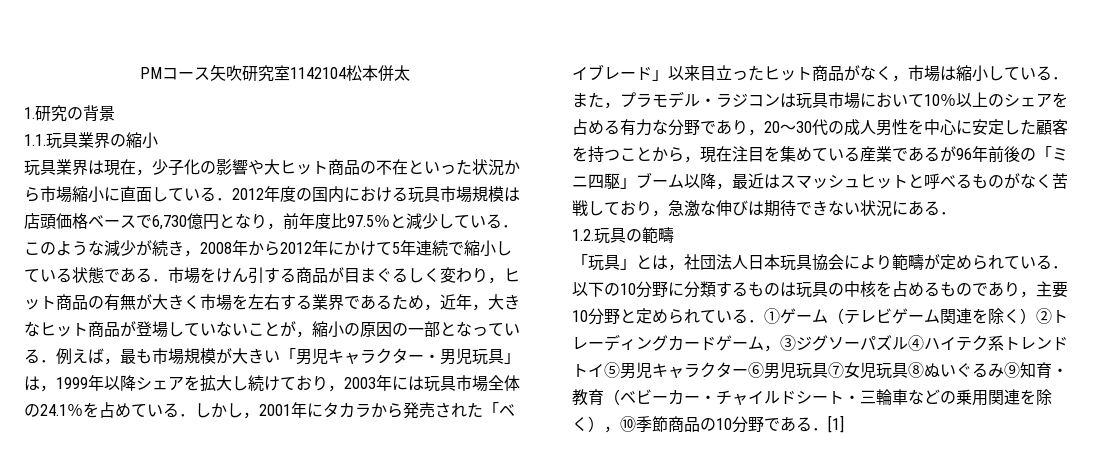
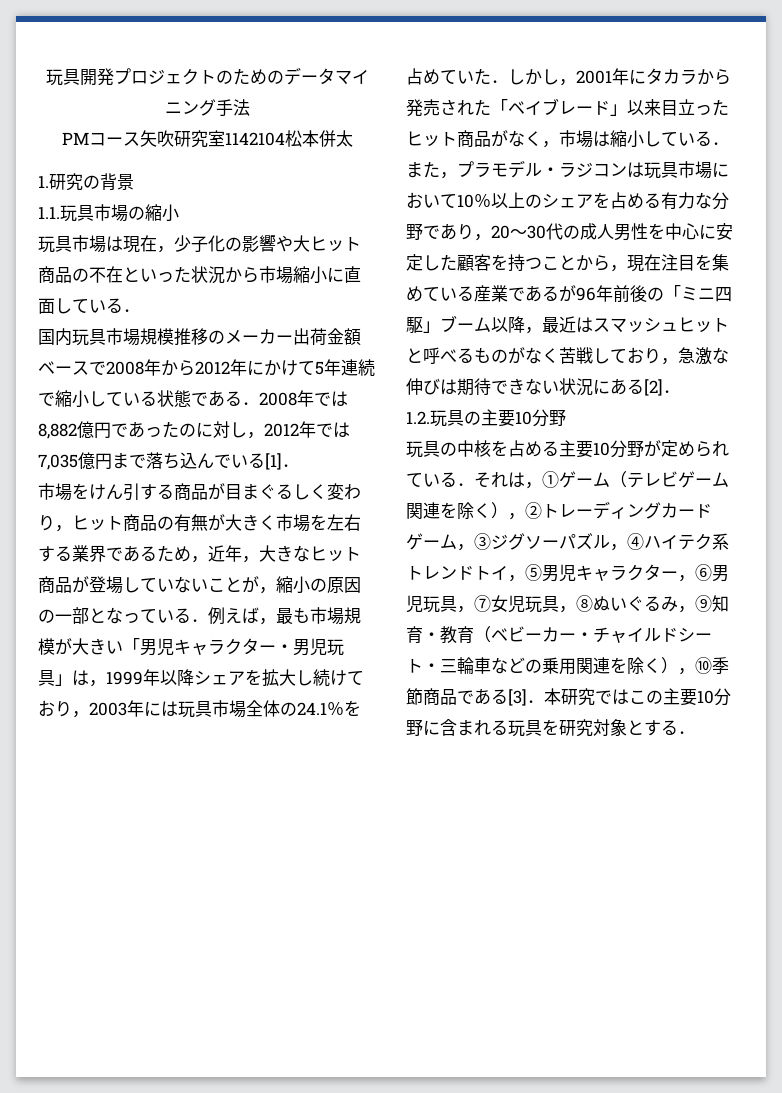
+ 玩具開発プロジェクトのためのデータマイニング手法
- 1.1.玩具業界の縮小
+ 1.1.玩具市場の縮小
- 玩具業界は現在，少子化の影響や大ヒット商品の不在といった状況から市場縮小に直面している．2012年度の国内における玩具市場規模は店頭価格ベースで6,730億円となり，前年度比97.5％と減少している．このような減少が続き，2008年から2012年にかけて5年連続で縮小している状態である．市場をけん引する商品が目まぐるしく変わり，ヒット商品の有無が大きく市場を左右する業界であるため，近年，大きなヒット商品が登場していないことが，縮小の原因の一部となっている．例えば，最も市場規模が大きい「男児キャラクター・男児玩具」は，1999年以降シェアを拡大し続けており，2003年には玩具市場全体の24.1％を占めている．しかし，2001年にタカラから発売された「ベイブレード」以来目立ったヒット商品がなく，市場は縮小している．また，プラモデル・ラジコンは玩具市場において10％以上のシェアを占める有力な分野であり，20～30代の成人男性を中心に安定した顧客を持つことから，現在注目を集めている産業であるが96年前後の「ミニ四駆」ブーム以降，最近はスマッシュヒットと呼べるものがなく苦戦しており，急激な伸びは期待できない状況にある．
+ 玩具市場は現在，少子化の影響や大ヒット商品の不在といった状況から市場縮小に直面している．
+ 国内玩具市場規模推移のメーカー出荷金額ベースで2008年から2012年にかけて5年連続で縮小している状態である．2008年では8,882億円であったのに対し，2012年では7,035億円まで落ち込んでいる[1]．
+ 市場をけん引する商品が目まぐるしく変わり，ヒット商品の有無が大きく市場を左右する業界であるため，近年，大きなヒット商品が登場していないことが，縮小の原因の一部となっている．例えば，最も市場規模が大きい「男児キャラクター・男児玩具」は，1999年以降シェアを拡大し続けており，2003年には玩具市場全体の24.1％を占めていた．しかし，2001年にタカラから発売された「ベイブレード」以来目立ったヒット商品がなく，市場は縮小している．また，プラモデル・ラジコンは玩具市場において10％以上のシェアを占める有力な分野であり，20～30代の成人男性を中心に安定した顧客を持つことから，現在注目を集めている産業であるが96年前後の「ミニ四駆」ブーム以降，最近はスマッシュヒットと呼べるものがなく苦戦しており，急激な伸びは期待できない状況にある[2]．
- 1.2.玩具の範疇
- 「玩具」とは，社団法人日本玩具協会により範疇が定められている．以下の10分野に分類するものは玩具の中核を占めるものであり，主要10分野と定められている．①ゲーム（テレビゲーム関連を除く）②トレーディングカードゲーム，③ジグソーパズル④ハイテク系トレンドトイ⑤男児キャラクター⑥男児玩具⑦女児玩具⑧ぬいぐるみ⑨知育・教育（ベビーカー・チャイルドシート・三輪車などの乗用関連を除く），⑩季節商品の10分野である．[1]
+ 1.2.玩具の主要10分野
+ 玩具の中核を占める主要10分野が定められている．それは，①ゲーム（テレビゲーム関連を除く），②トレーディングカードゲーム，③ジグソーパズル，④ハイテク系トレンドトイ，⑤男児キャラクター，⑥男児玩具，⑦女児玩具，⑧ぬいぐるみ，⑨知育・教育（ベビーカー・チャイルドシート・三輪車などの乗用関連を除く），⑩季節商品である[3]．本研究ではこの主要10分野に含まれる玩具を研究対象とする．

